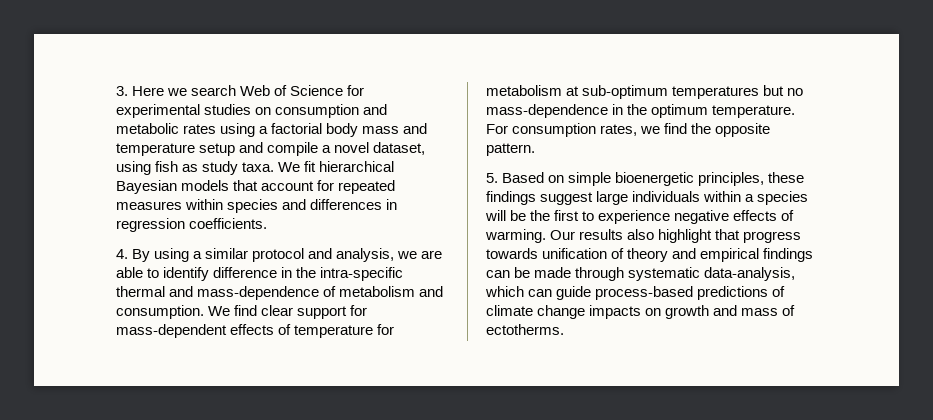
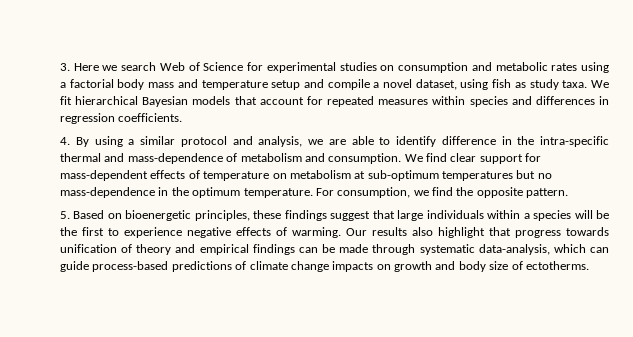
- We find clear support for mass-dependent effects of temperature for metabolism at sub-optimum temperatures but no mass-dependence in the optimum temperature.
+ We find clear support for mass-dependent effects of temperature on metabolism at sub-optimum temperatures but no mass-dependence in the optimum temperature.
- For consumption rates, we find the opposite pattern.
+ For consumption, we find the opposite pattern.
- 5. Based on simple bioenergetic principles, these findings suggest large individuals within a species will be the first to experience negative effects of warming.
+ 5. Based on bioenergetic principles, these findings suggest that large individuals within a species will be the first to experience negative effects of warming.
- Our results also highlight that progress towards unification of theory and empirical findings can be made through systematic data-analysis, which can guide process-based predictions of climate change impacts on growth and mass of ectotherms.
+ Our results also highlight that progress towards unification of theory and empirical findings can be made through systematic data-analysis, which can guide process-based predictions of climate change impacts on growth and body size of ectotherms.

